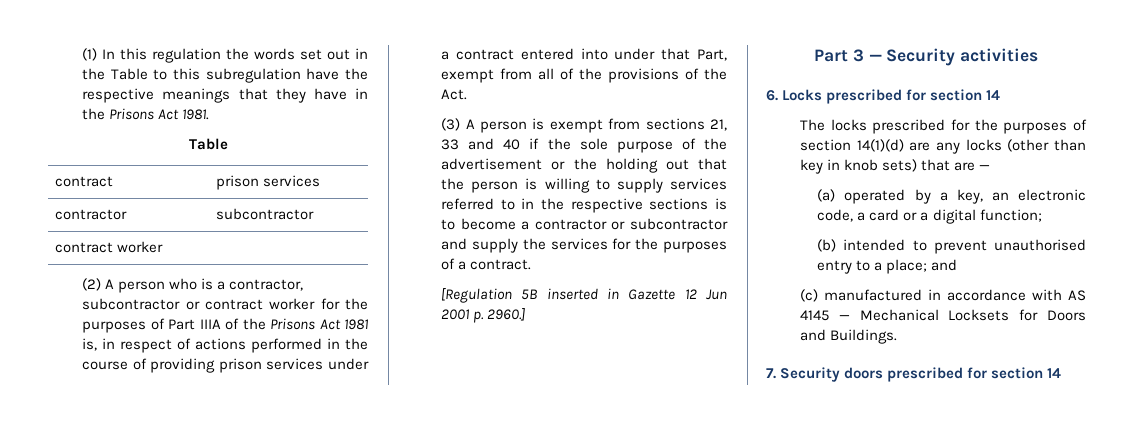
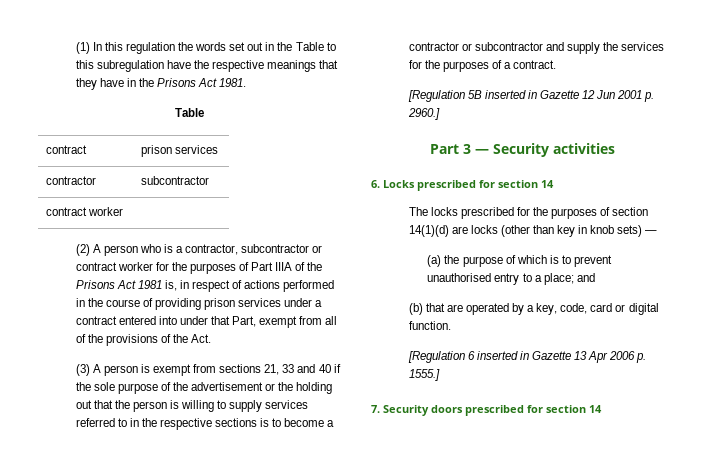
- The locks prescribed for the purposes of section 14(1)(d) are any locks (other than key in knob sets) that are —
+ The locks prescribed for the purposes of section 14(1)(d) are locks (other than key in knob sets) —
- (a) operated by a key, an electronic code, a card or a digital function;
- (b) intended to prevent unauthorised entry to a place; and
+ (a) the purpose of which is to prevent unauthorised entry to a place; and
- (c) manufactured in accordance with AS 4145 — Mechanical Locksets for Doors and Buildings.
+ (b) that are operated by a key, code, card or digital function.
+ [Regulation 6 inserted in Gazette 13 Apr 2006 p. 1555.]

